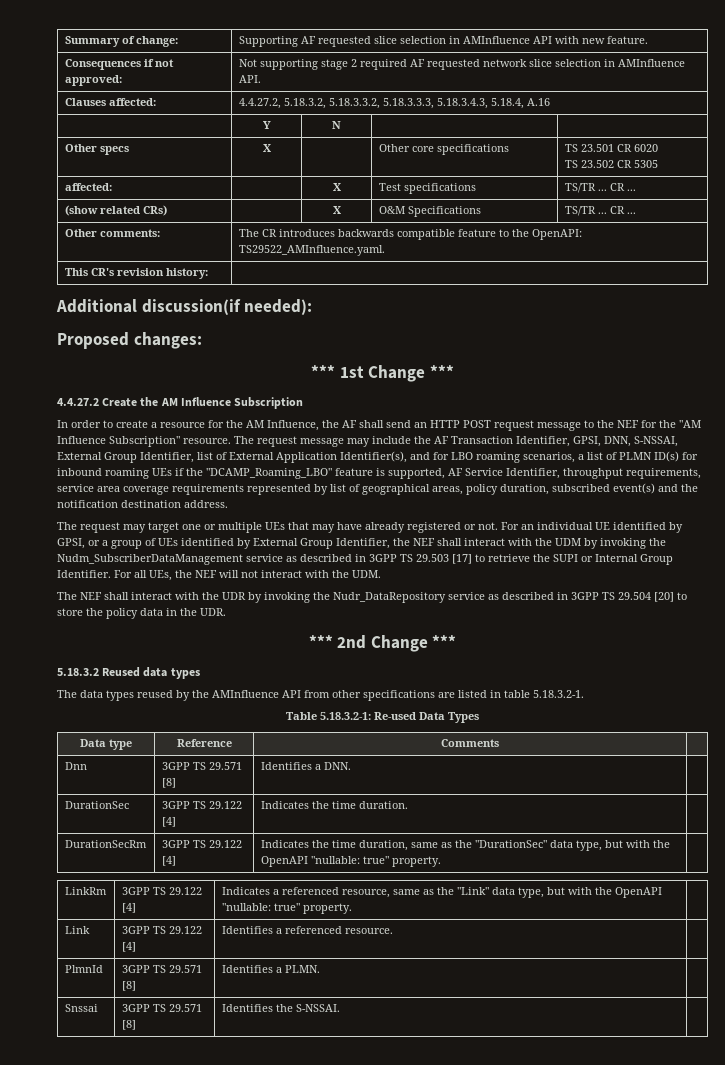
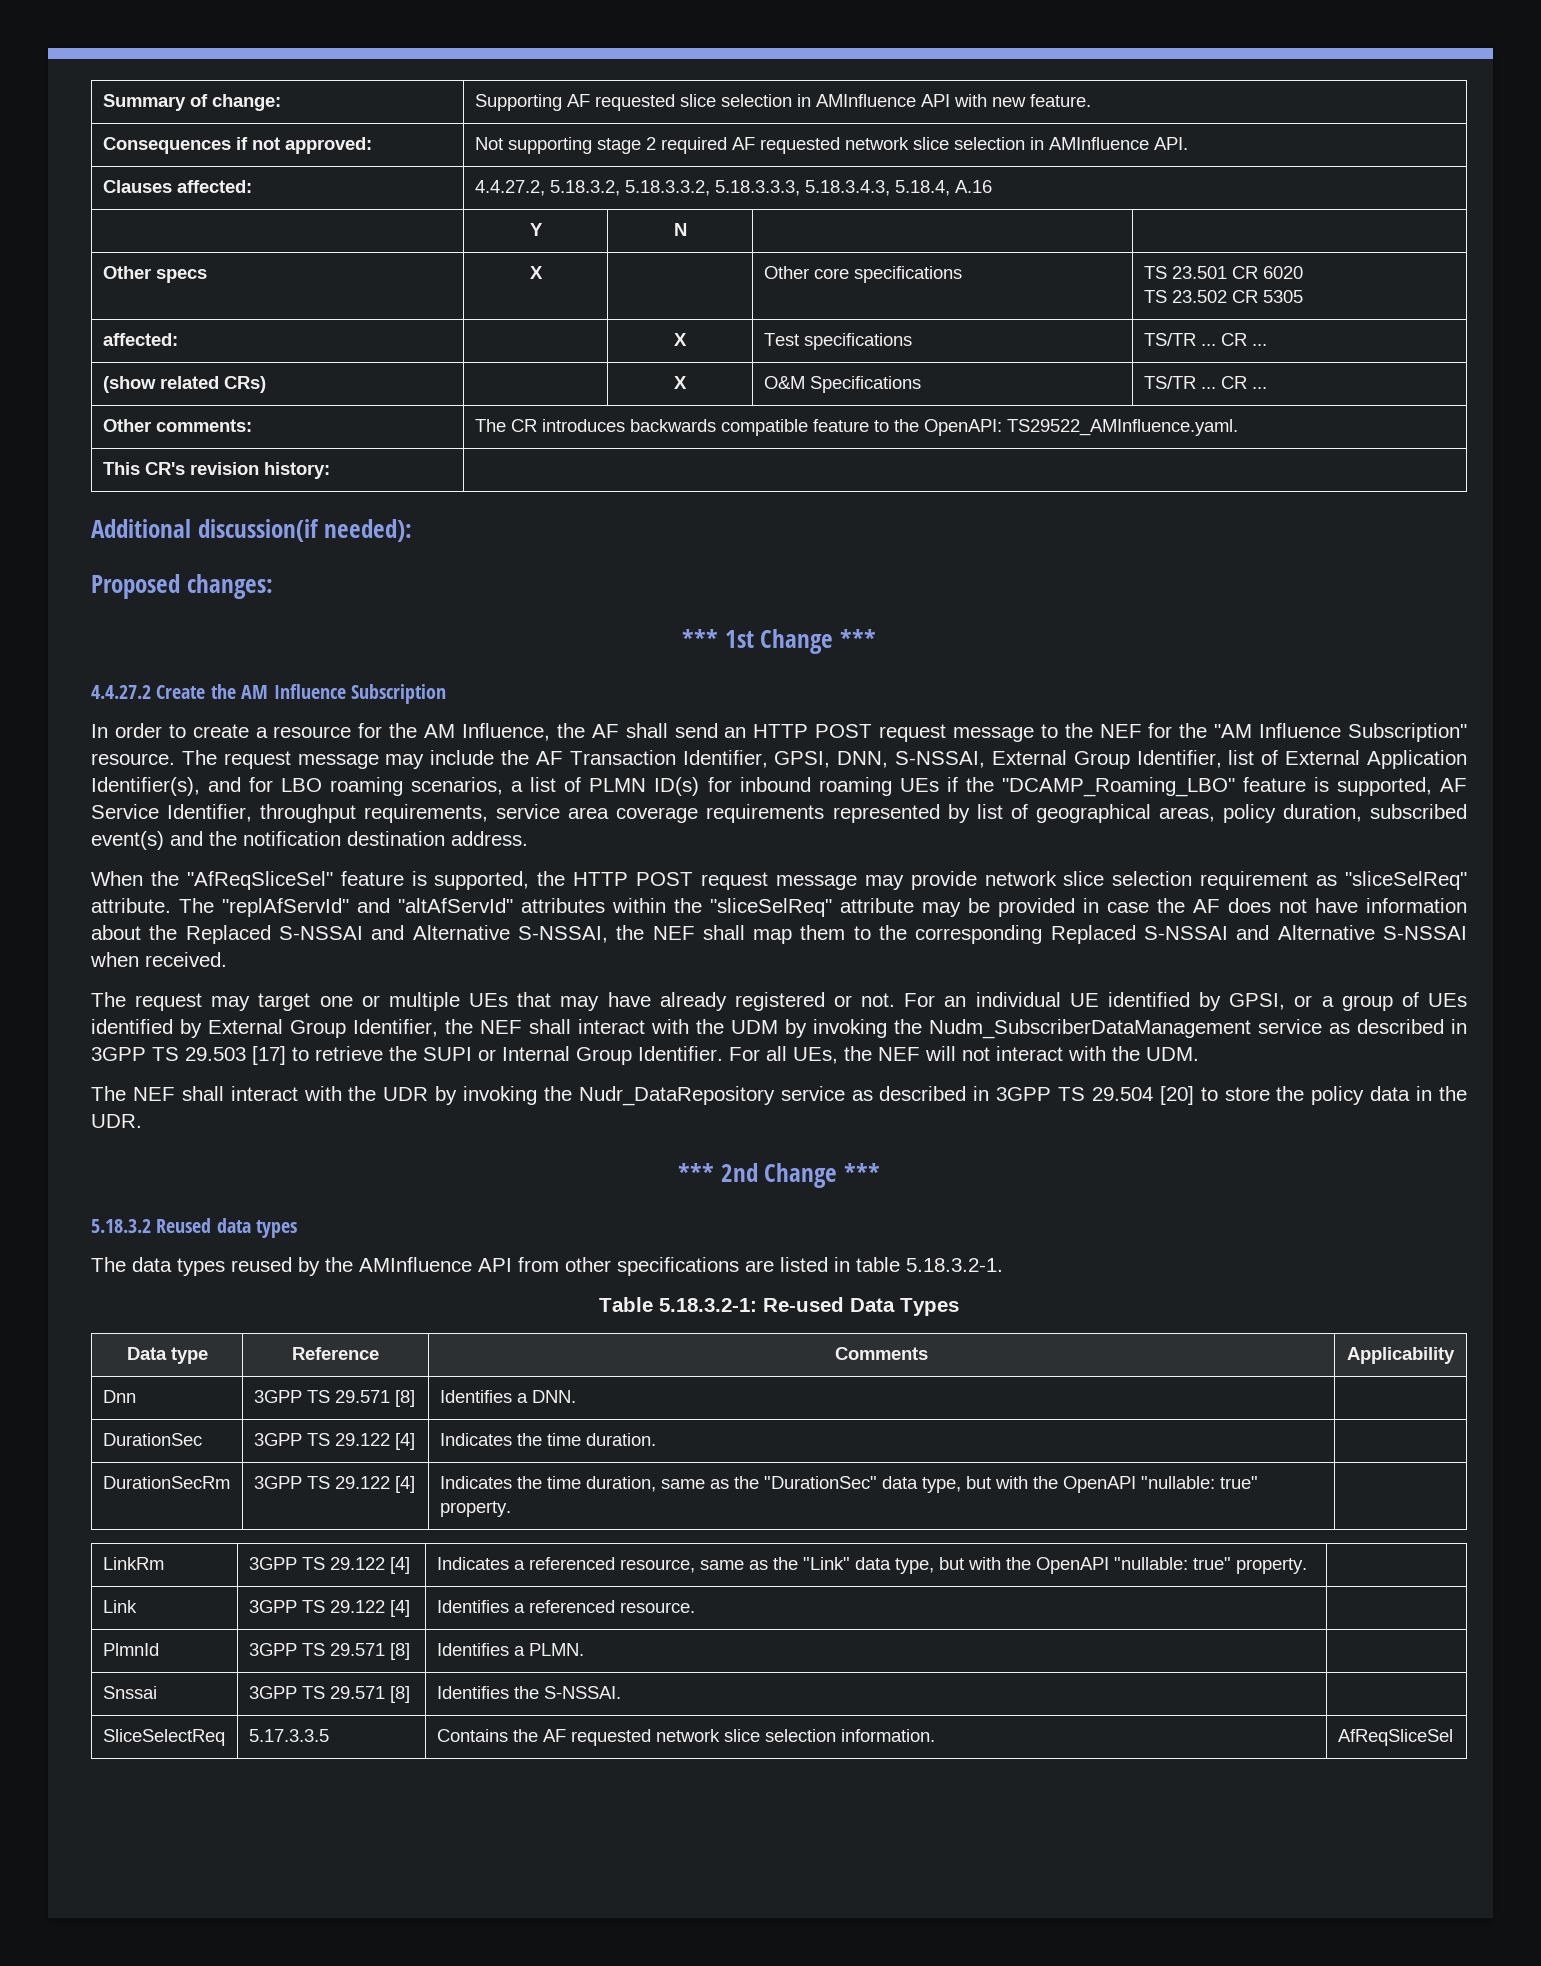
+ When the "AfReqSliceSel" feature is supported, the HTTP POST request message may provide network slice selection requirement as "sliceSelReq" attribute. The "replAfServId" and "altAfServId" attributes within the "sliceSelReq" attribute may be provided in case the AF does not have information about the Replaced S-NSSAI and Alternative S-NSSAI, the NEF shall map them to the corresponding Replaced S-NSSAI and Alternative S-NSSAI when received.
- Data type | Reference | Comments |
+ Data type | Reference | Comments | Applicability
+ SliceSelectReq | 5.17.3.3.5 | Contains the AF requested network slice selection information. | AfReqSliceSel

